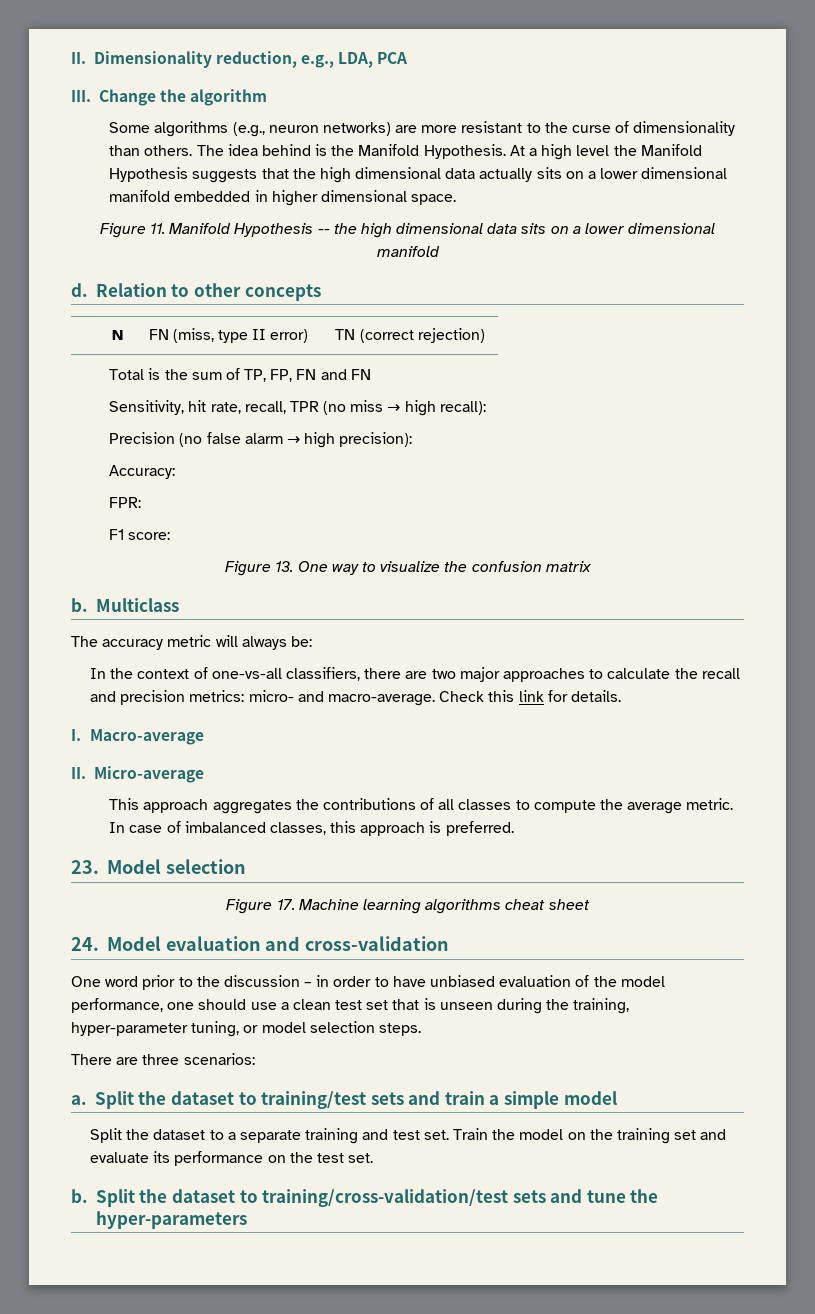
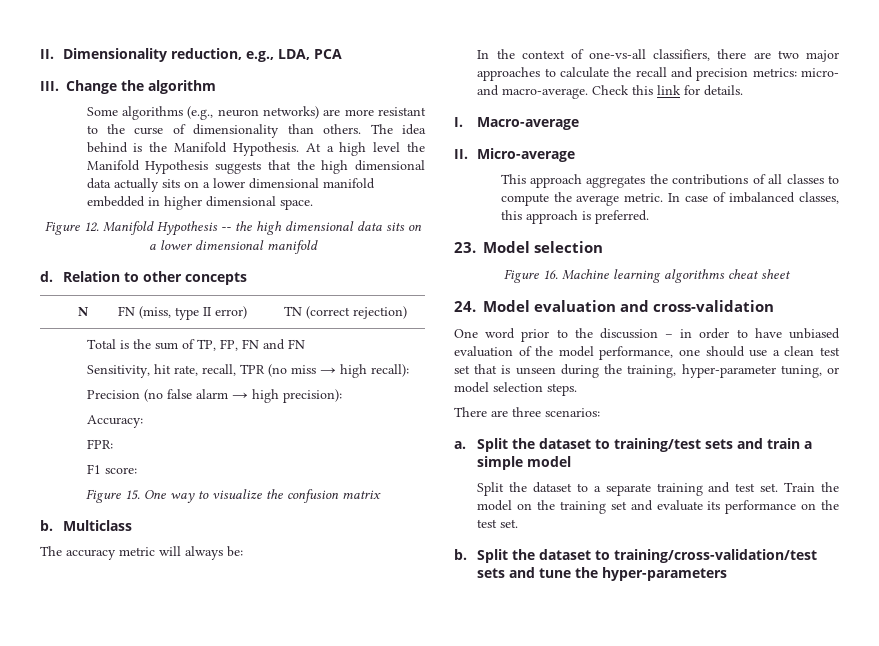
- Figure 11. Manifold Hypothesis -- the high dimensional data sits on a lower dimensional manifold
+ Figure 12. Manifold Hypothesis -- the high dimensional data sits on a lower dimensional manifold
- Figure 13. One way to visualize the confusion matrix
+ Figure 15. One way to visualize the confusion matrix
- Figure 17. Machine learning algorithms cheat sheet
+ Figure 16. Machine learning algorithms cheat sheet

